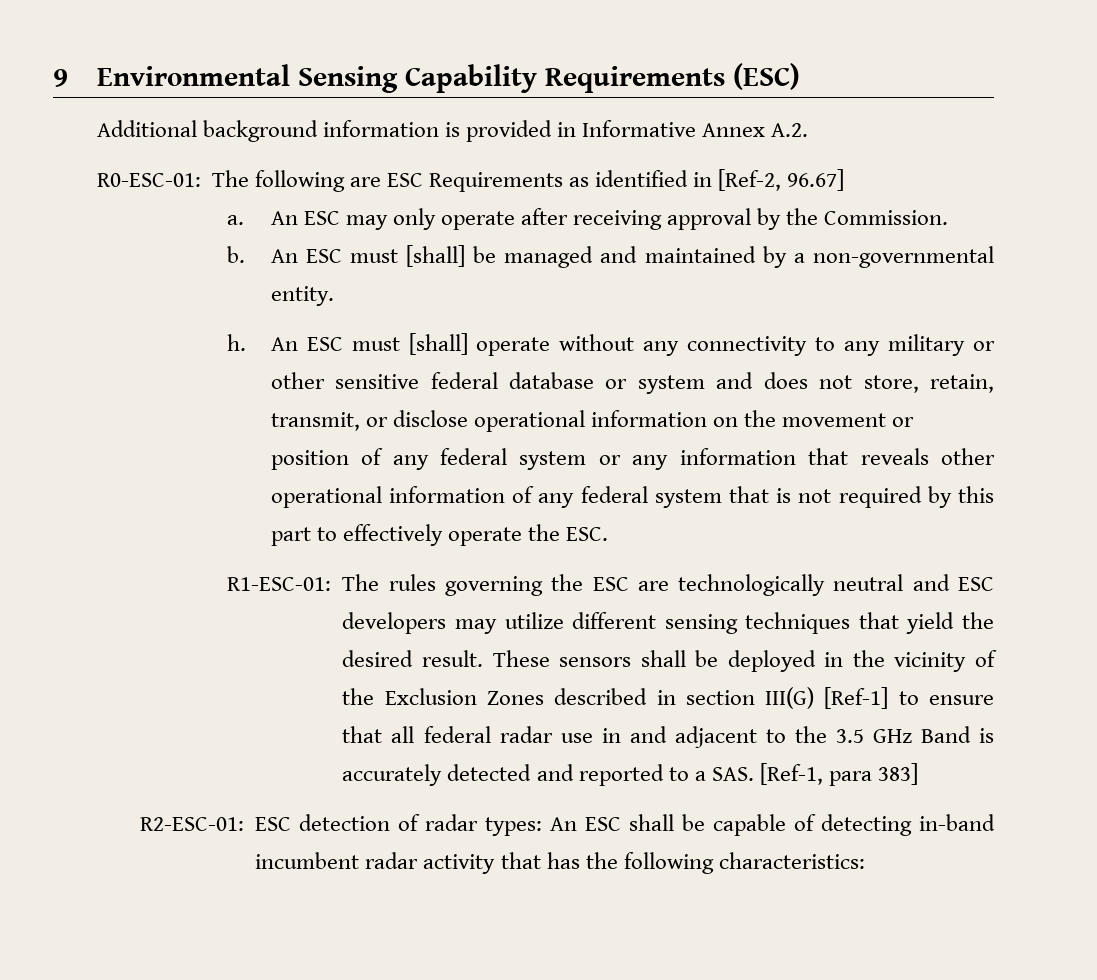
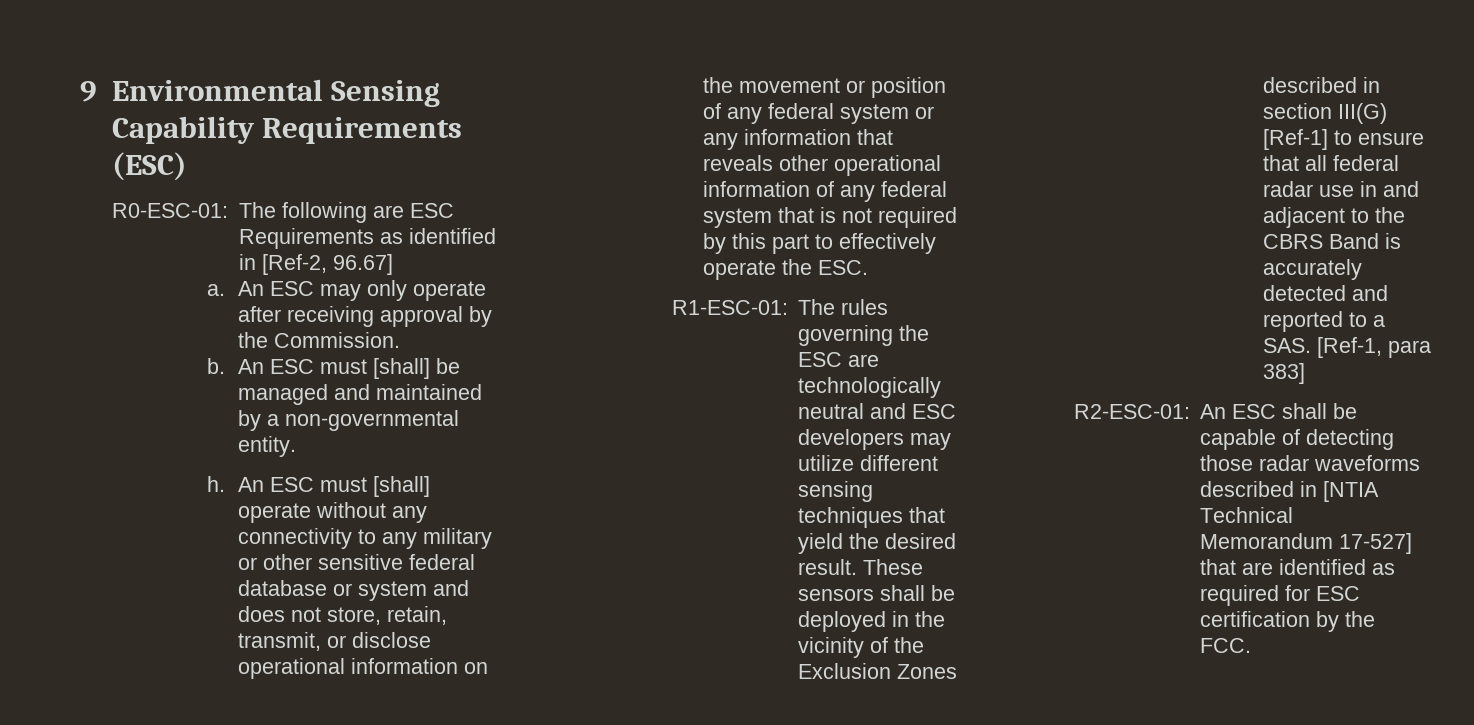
- Additional background information is provided in Informative Annex A.2.
- These sensors shall be deployed in the vicinity of the Exclusion Zones described in section III(G) [Ref-1] to ensure that all federal radar use in and adjacent to the 3.5 GHz Band is accurately detected and reported to a SAS. [Ref-1, para 383]
+ These sensors shall be deployed in the vicinity of the Exclusion Zones described in section III(G) [Ref-1] to ensure that all federal radar use in and adjacent to the CBRS Band is accurately detected and reported to a SAS. [Ref-1, para 383]
- R2-ESC-01: ESC detection of radar types: An ESC shall be capable of detecting in-band incumbent radar activity that has the following characteristics:
+ R2-ESC-01: An ESC shall be capable of detecting those radar waveforms described in [NTIA Technical Memorandum 17-527] that are identified as required for ESC certification by the FCC.

